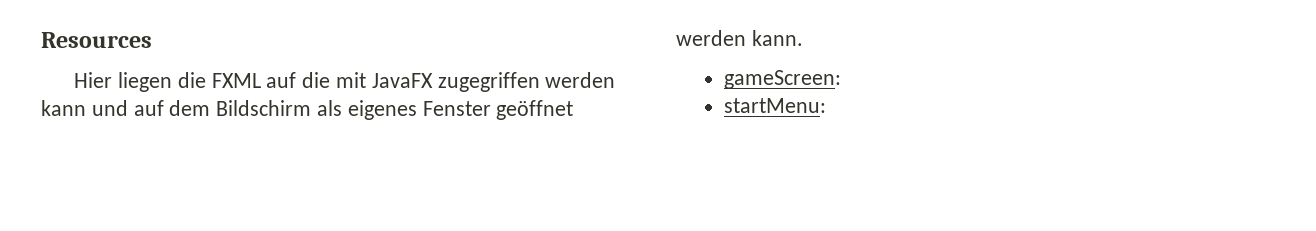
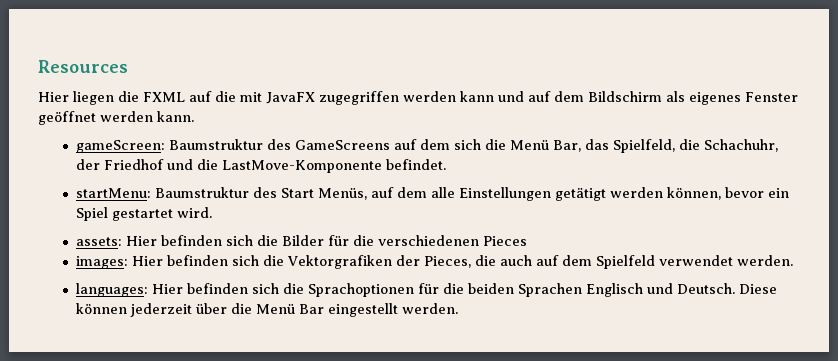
- gameScreen:
- startMenu:
+ gameScreen: Baumstruktur des GameScreens auf dem sich die Menü Bar, das Spielfeld, die Schachuhr, der Friedhof und die LastMove-Komponente befindet.
+ startMenu: Baumstruktur des Start Menüs, auf dem alle Einstellungen getätigt werden können, bevor ein Spiel gestartet wird.
+ assets: Hier befinden sich die Bilder für die verschiedenen Pieces
+ images: Hier befinden sich die Vektorgrafiken der Pieces, die auch auf dem Spielfeld verwendet werden.
+ languages: Hier befinden sich die Sprachoptionen für die beiden Sprachen Englisch und Deutsch. Diese können jederzeit über die Menü Bar eingestellt werden.

